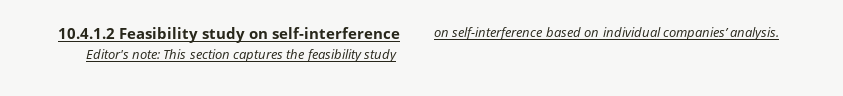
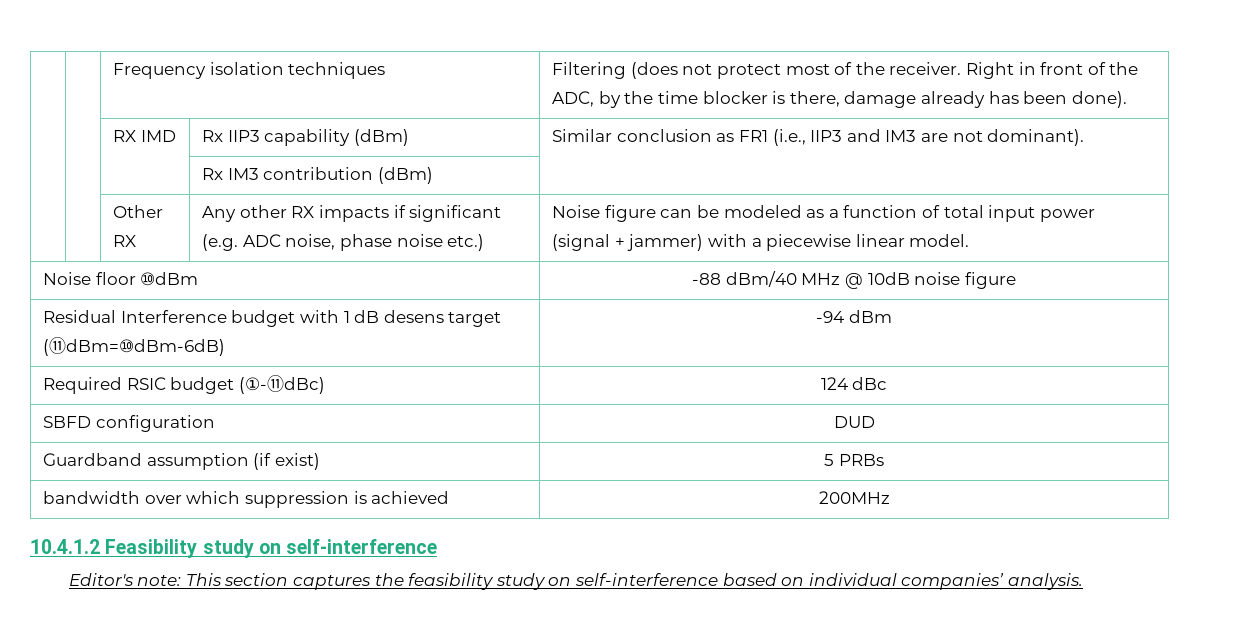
+ | | Frequency isolation techniques | Filtering (does not protect most of the receiver. Right in front of the ADC, by the time blocker is there, damage already has been done).
+ | | RX IMD | Rx IIP3 capability (dBm) | Similar conclusion as FR1 (i.e., IIP3 and IM3 are not dominant).
+ | | | Rx IM3 contribution (dBm) |
+ | | Other RX | Any other RX impacts if significant (e.g. ADC noise, phase noise etc.) | Noise figure can be modeled as a function of total input power (signal + jammer) with a piecewise linear model.
+ Noise floor ⑩dBm | -88 dBm/40 MHz @ 10dB noise figure
+ Residual Interference budget with 1 dB desens target (⑪dBm=⑩dBm-6dB) | -94 dBm
+ Required RSIC budget (①-⑪dBc) | 124 dBc
+ SBFD configuration | DUD
+ Guardband assumption (if exist) | 5 PRBs
+ bandwidth over which suppression is achieved | 200MHz

